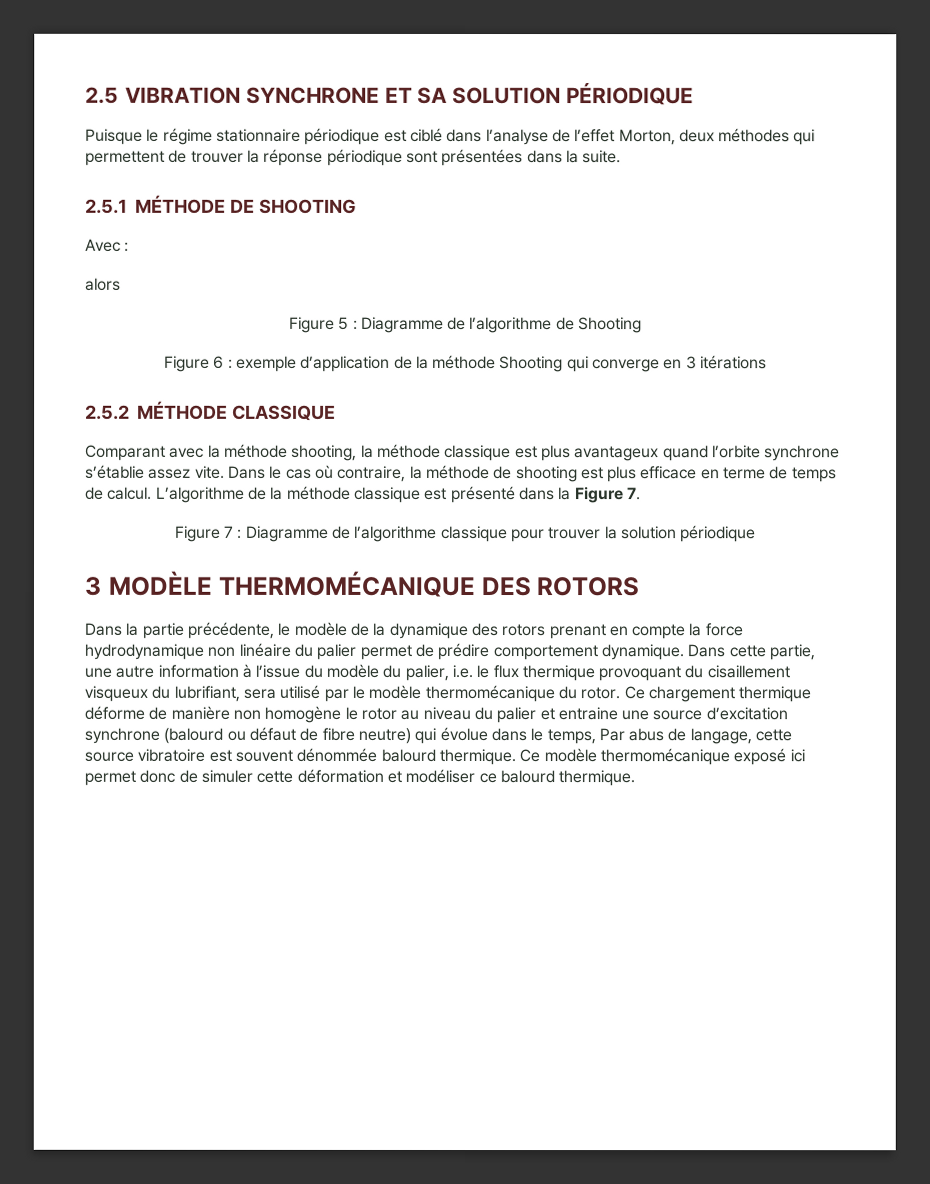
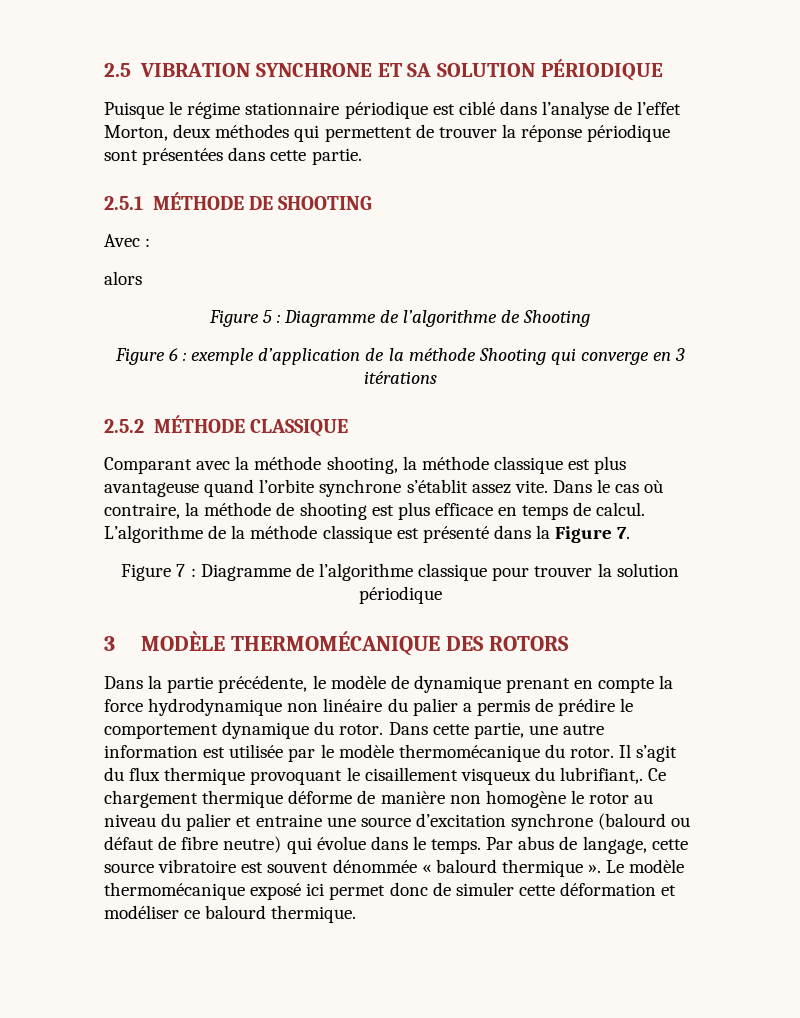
- Puisque le régime stationnaire périodique est ciblé dans l’analyse de l’effet Morton, deux méthodes qui permettent de trouver la réponse périodique sont présentées dans la suite.
+ Puisque le régime stationnaire périodique est ciblé dans l’analyse de l’effet Morton, deux méthodes qui permettent de trouver la réponse périodique sont présentées dans cette partie.
- Comparant avec la méthode shooting, la méthode classique est plus avantageux quand l’orbite synchrone s’établie assez vite.
+ Comparant avec la méthode shooting, la méthode classique est plus avantageuse quand l’orbite synchrone s’établit assez vite.
- Dans le cas où contraire, la méthode de shooting est plus efficace en terme de temps de calcul.
+ Dans le cas où contraire, la méthode de shooting est plus efficace en temps de calcul.
- Dans la partie précédente, le modèle de la dynamique des rotors prenant en compte la force hydrodynamique non linéaire du palier permet de prédire comportement dynamique.
+ Dans la partie précédente, le modèle de dynamique prenant en compte la force hydrodynamique non linéaire du palier a permis de prédire le comportement dynamique du rotor.
- Dans cette partie, une autre information à l’issue du modèle du palier, i.e. le flux thermique provoquant du cisaillement visqueux du lubrifiant, sera utilisé par le modèle thermomécanique du rotor.
+ Dans cette partie, une autre information est utilisée par le modèle thermomécanique du rotor.
+ Il s’agit du flux thermique provoquant le cisaillement visqueux du lubrifiant,.
- Ce chargement thermique déforme de manière non homogène le rotor au niveau du palier et entraine une source d’excitation synchrone (balourd ou défaut de fibre neutre) qui évolue dans le temps, Par abus de langage, cette source vibratoire est souvent dénommée balourd thermique. Ce modèle thermomécanique exposé ici permet donc de simuler cette déformation et modéliser ce balourd thermique.
+ Ce chargement thermique déforme de manière non homogène le rotor au niveau du palier et entraine une source d’excitation synchrone (balourd ou défaut de fibre neutre) qui évolue dans le temps. Par abus de langage, cette source vibratoire est souvent dénommée « balourd thermique ». Le modèle thermomécanique exposé ici permet donc de simuler cette déformation et modéliser ce balourd thermique.

